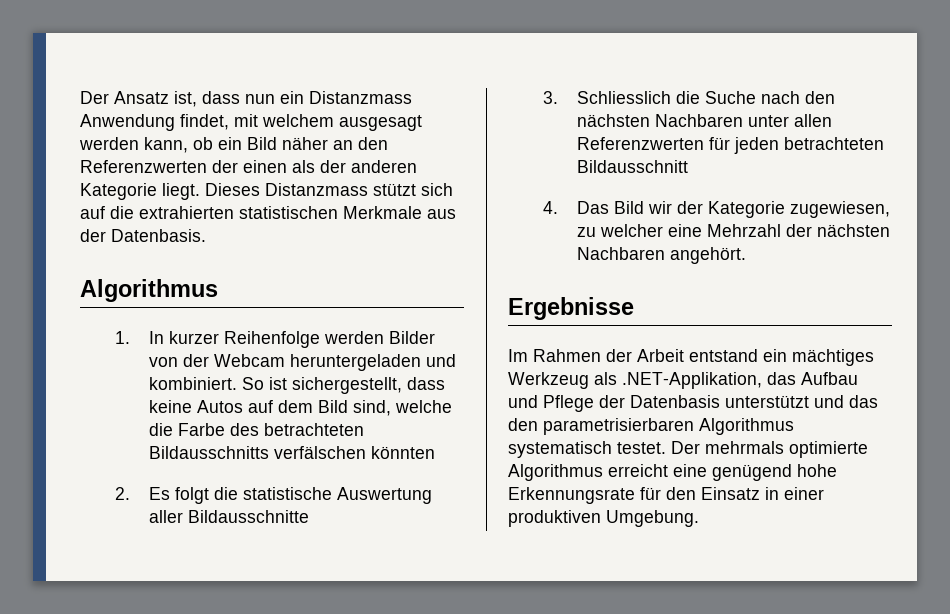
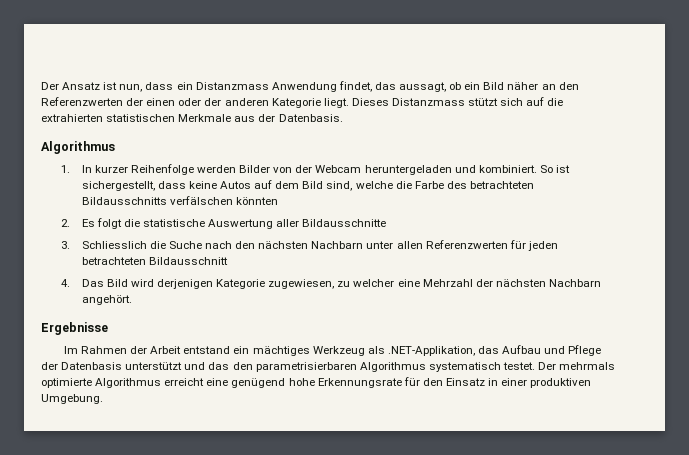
- Der Ansatz ist, dass nun ein Distanzmass Anwendung findet, mit welchem ausgesagt werden kann, ob ein Bild näher an den Referenzwerten der einen als der anderen Kategorie liegt.
+ Der Ansatz ist nun, dass ein Distanzmass Anwendung findet, das aussagt, ob ein Bild näher an den Referenzwerten der einen oder der anderen Kategorie liegt.
- 3. Schliesslich die Suche nach den nächsten Nachbaren unter allen Referenzwerten für jeden betrachteten Bildausschnitt
+ 3. Schliesslich die Suche nach den nächsten Nachbarn unter allen Referenzwerten für jeden betrachteten Bildausschnitt
- 4. Das Bild wir der Kategorie zugewiesen, zu welcher eine Mehrzahl der nächsten Nachbaren angehört.
+ 4. Das Bild wird derjenigen Kategorie zugewiesen, zu welcher eine Mehrzahl der nächsten Nachbarn angehört.

